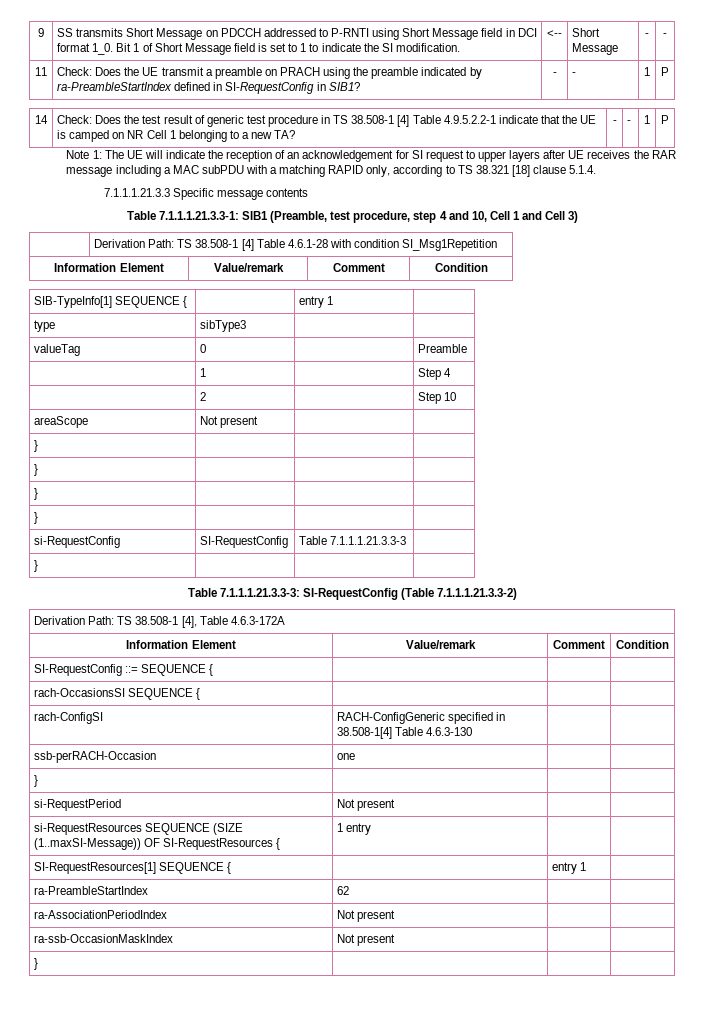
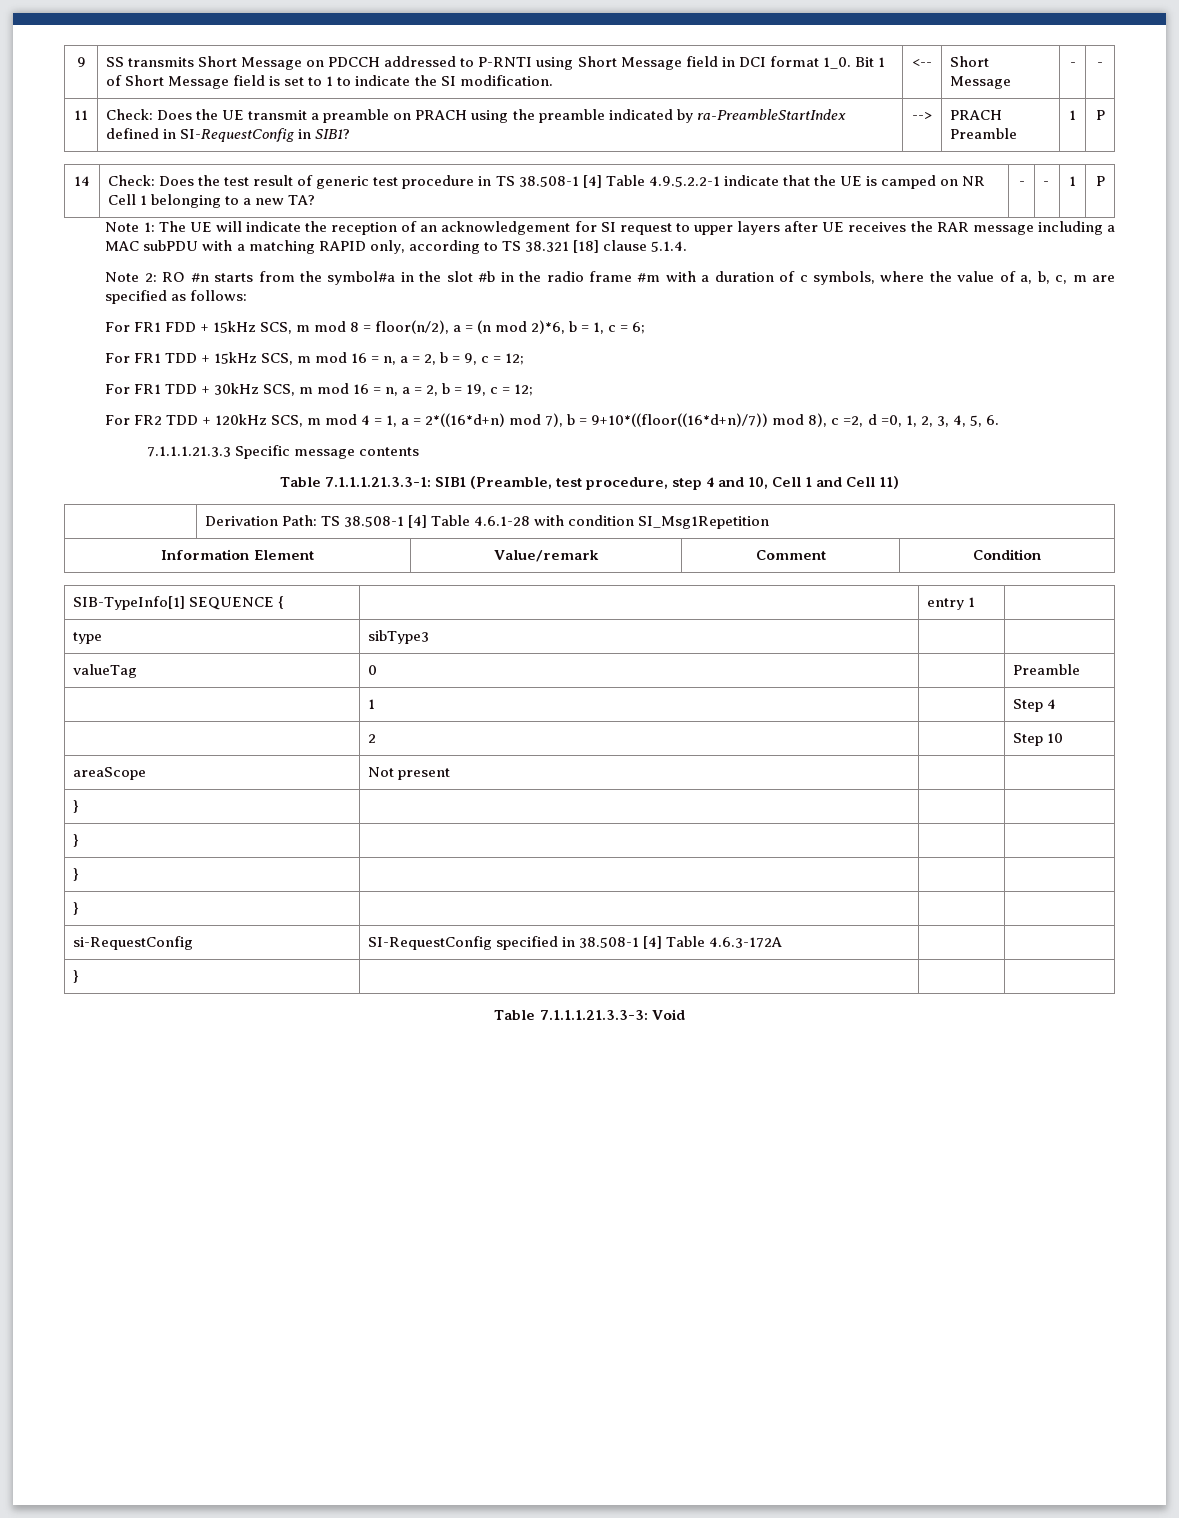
- 11 | Check: Does the UE transmit a preamble on PRACH using the preamble indicated by ra-PreambleStartIndex defined in SI-RequestConfig in SIB1? | - | - | 1 | P
+ 11 | Check: Does the UE transmit a preamble on PRACH using the preamble indicated by ra-PreambleStartIndex defined in SI-RequestConfig in SIB1? | --> | PRACH Preamble | 1 | P
+ Note 2: RO #n starts from the symbol#a in the slot #b in the radio frame #m with a duration of c symbols, where the value of a, b, c, m are specified as follows:
+ For FR1 FDD + 15kHz SCS, m mod 8 = floor(n/2), a = (n mod 2)*6, b = 1, c = 6;
+ For FR1 TDD + 15kHz SCS, m mod 16 = n, a = 2, b = 9, c = 12;
+ For FR1 TDD + 30kHz SCS, m mod 16 = n, a = 2, b = 19, c = 12;
+ For FR2 TDD + 120kHz SCS, m mod 4 = 1, a = 2*((16*d+n) mod 7), b = 9+10*((floor((16*d+n)/7)) mod 8), c =2, d =0, 1, 2, 3, 4, 5, 6.
- Table 7.1.1.1.21.3.3-1: SIB1 (Preamble, test procedure, step 4 and 10, Cell 1 and Cell 3)
+ Table 7.1.1.1.21.3.3-1: SIB1 (Preamble, test procedure, step 4 and 10, Cell 1 and Cell 11)
- si-RequestConfig | SI-RequestConfig | Table 7.1.1.1.21.3.3-3 |
+ si-RequestConfig | SI-RequestConfig specified in 38.508-1 [4] Table 4.6.3-172A | |
  } | | |
- Table 7.1.1.1.21.3.3-3: SI-RequestConfig (Table 7.1.1.1.21.3.3-2)
- Derivation Path: TS 38.508-1 [4], Table 4.6.3-172A
- Information Element | Value/remark | Comment | Condition
- SI-RequestConfig ::= SEQUENCE { | | |
- rach-OccasionsSI SEQUENCE { | | |
- rach-ConfigSI | RACH-ConfigGeneric specified in 38.508-1[4] Table 4.6.3-130 | |
- ssb-perRACH-Occasion | one | |
- } | | |
- si-RequestPeriod | Not present | |
- si-RequestResources SEQUENCE (SIZE (1..maxSI-Message)) OF SI-RequestResources { | 1 entry | |
- SI-RequestResources[1] SEQUENCE { | | entry 1 |
- ra-PreambleStartIndex | 62 | |
- ra-AssociationPeriodIndex | Not present | |
- ra-ssb-OccasionMaskIndex | Not present | |
- } | | |
+ Table 7.1.1.1.21.3.3-3: Void

